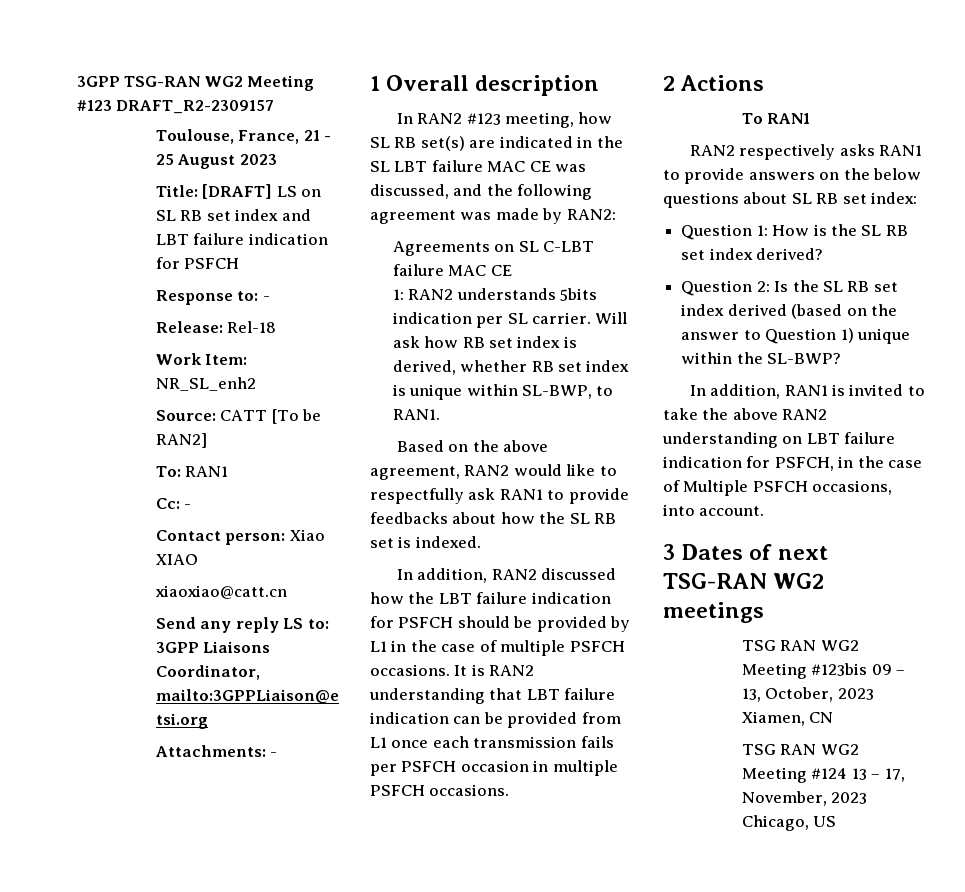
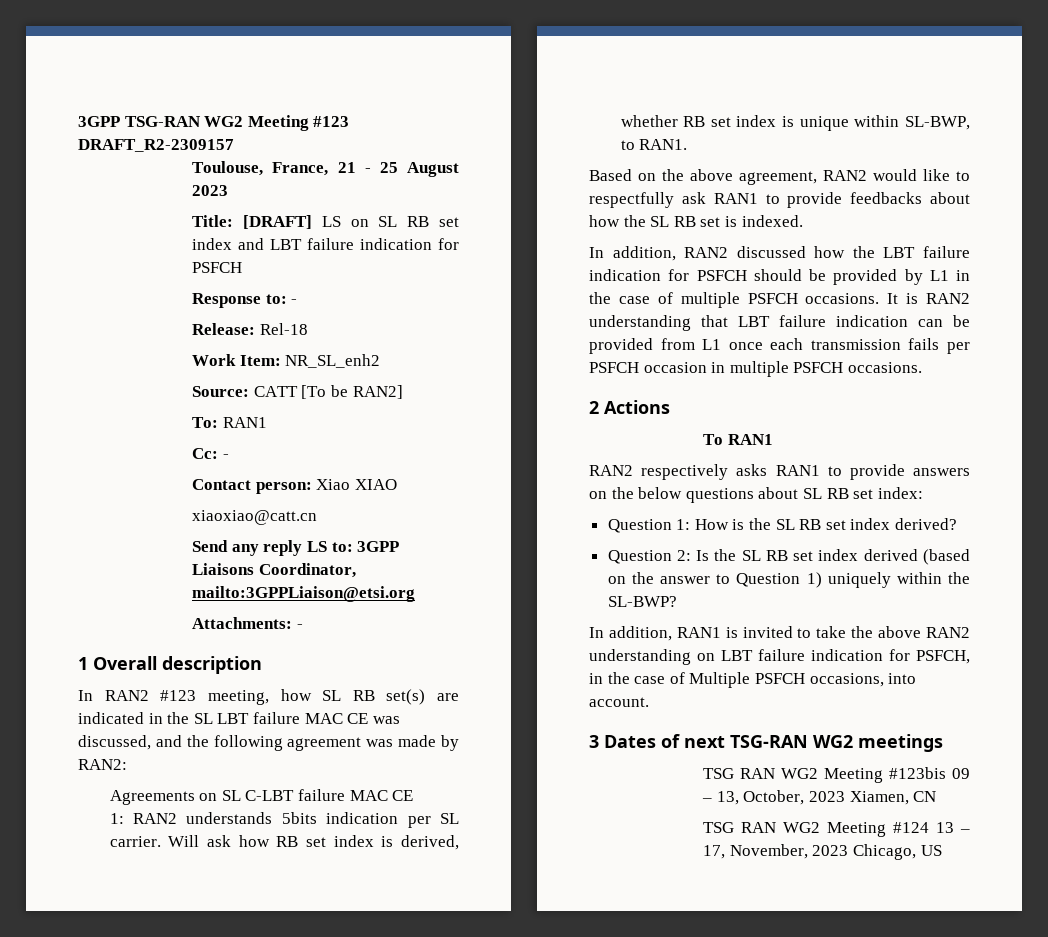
- Question 2: Is the SL RB set index derived (based on the answer to Question 1) unique within the SL-BWP?
+ Question 2: Is the SL RB set index derived (based on the answer to Question 1) uniquely within the SL-BWP?

